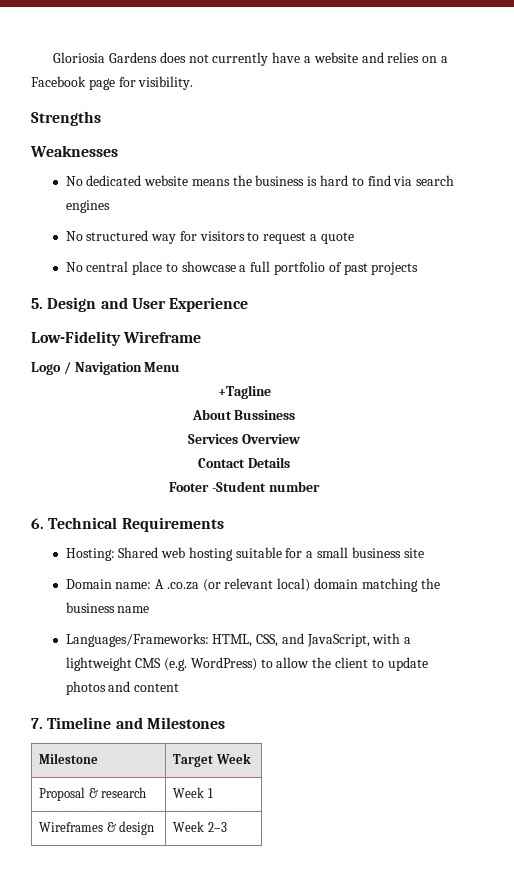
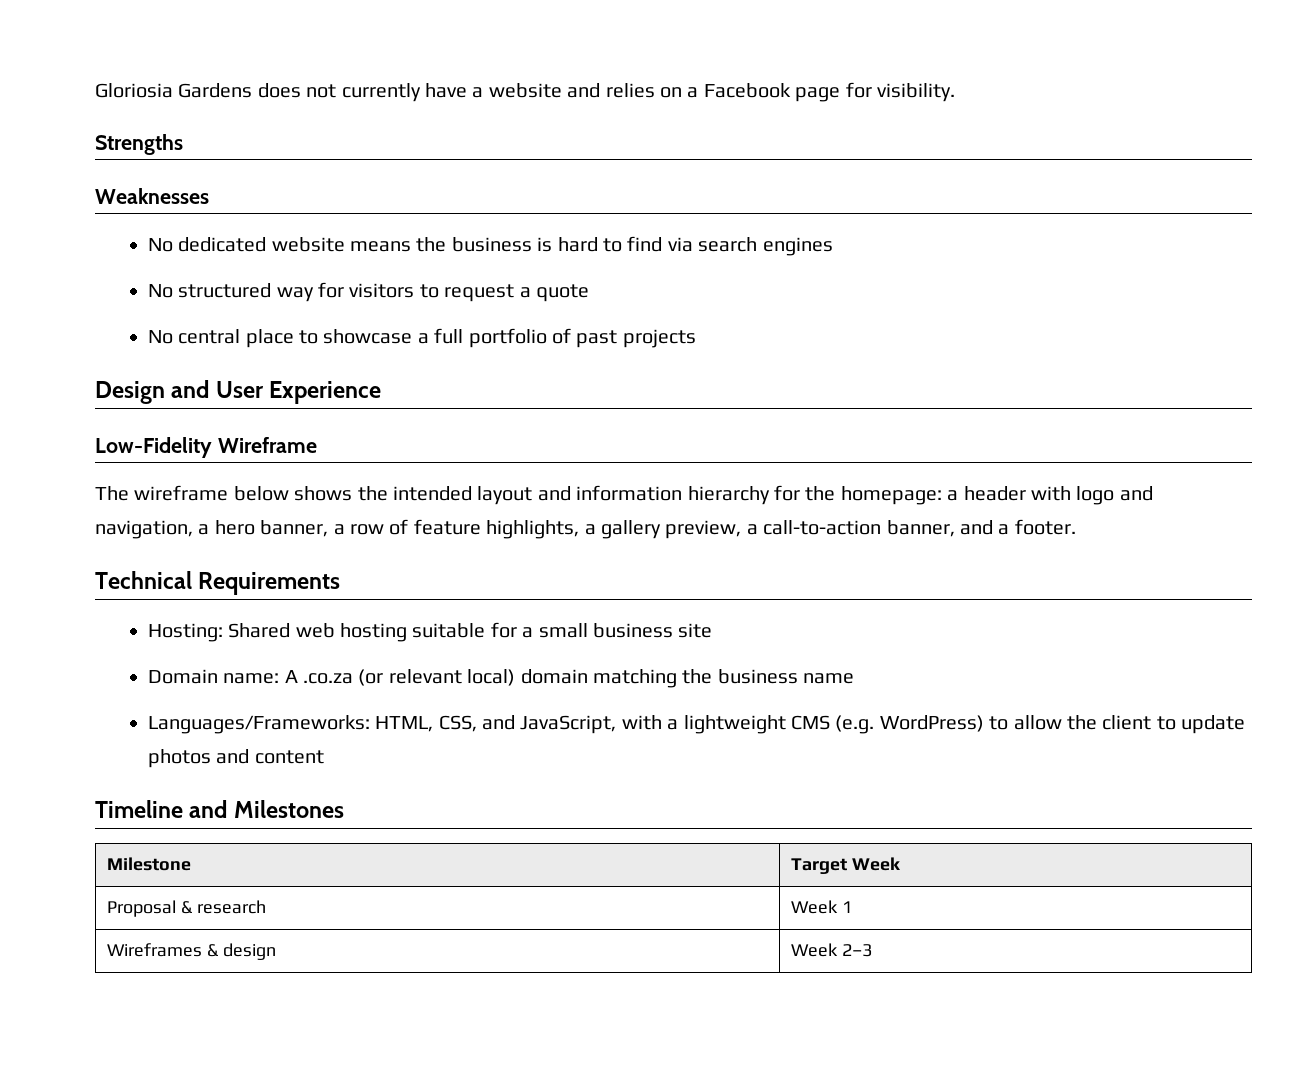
- 5. Design and User Experience
+ Design and User Experience
- Logo / Navigation Menu
- +Tagline
- About Bussiness
- Services Overview
- Contact Details
- Footer -Student number
- 6. Technical Requirements
+ The wireframe below shows the intended layout and information hierarchy for the homepage: a header with logo and navigation, a hero banner, a row of feature highlights, a gallery preview, a call-to-action banner, and a footer.
+ Technical Requirements
- 7. Timeline and Milestones
+ Timeline and Milestones

